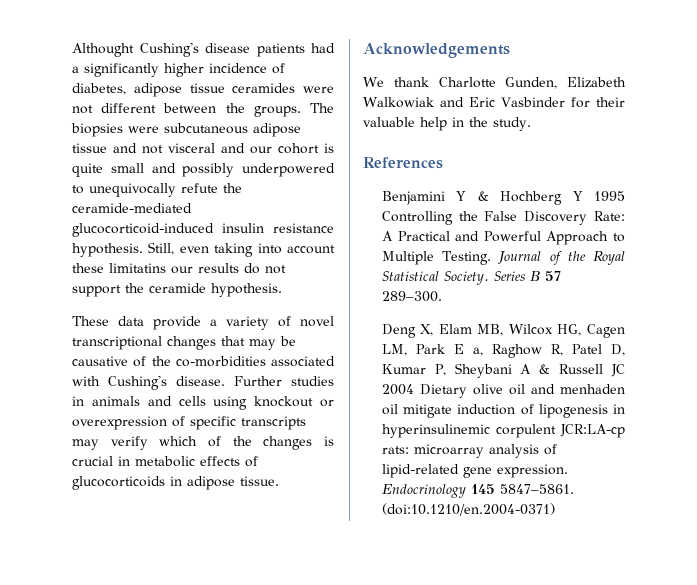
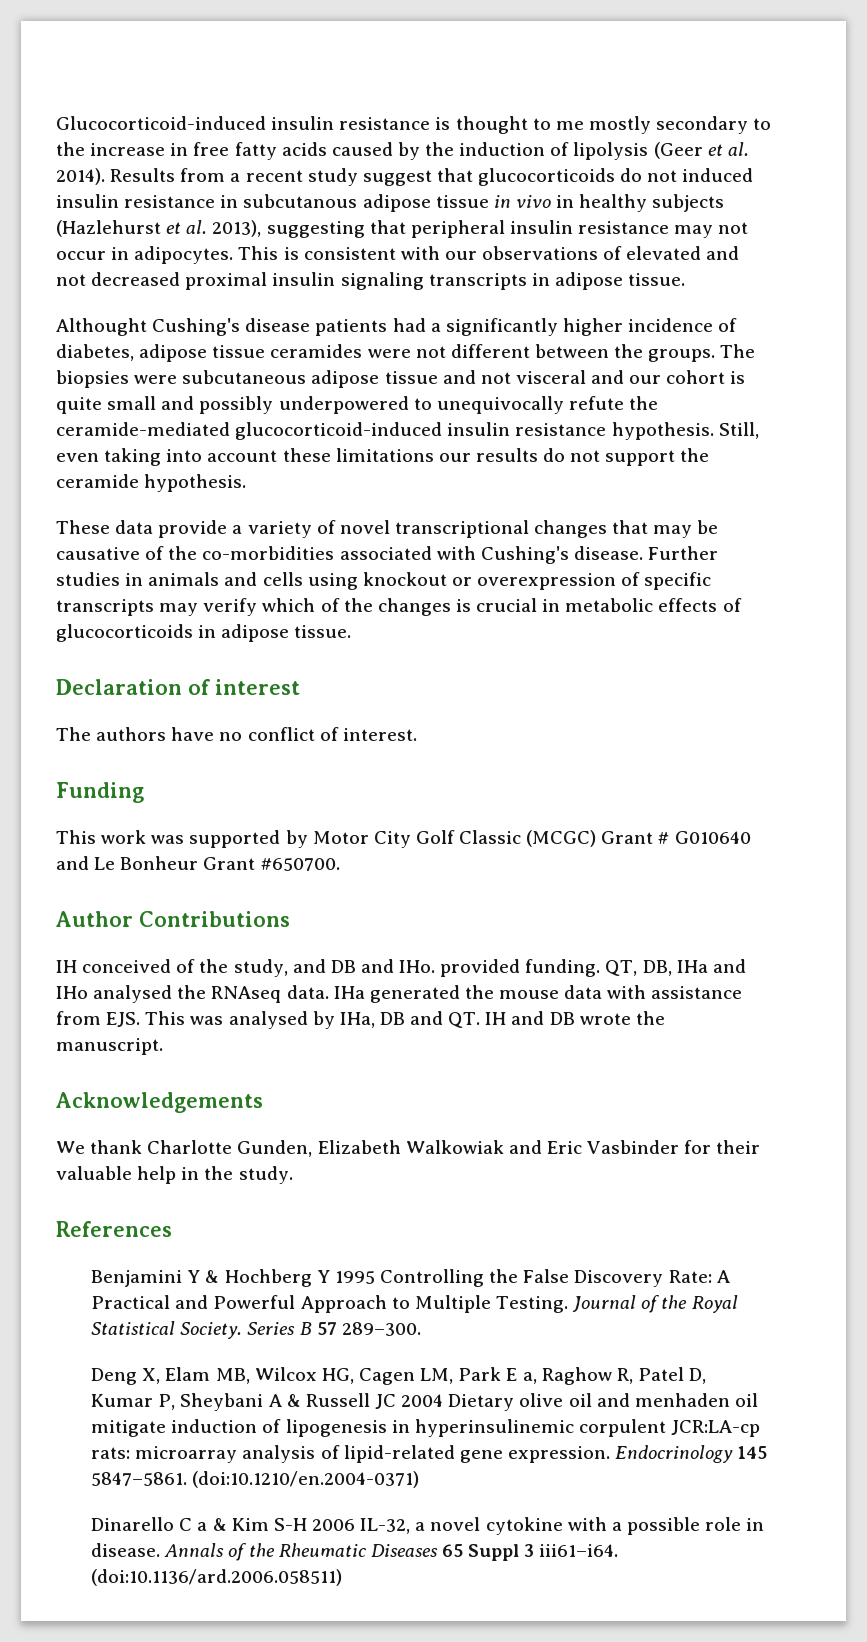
+ Glucocorticoid-induced insulin resistance is thought to me mostly secondary to the increase in free fatty acids caused by the induction of lipolysis (Geer et al. 2014). Results from a recent study suggest that glucocorticoids do not induced insulin resistance in subcutanous adipose tissue in vivo in healthy subjects (Hazlehurst et al. 2013), suggesting that peripheral insulin resistance may not occur in adipocytes. This is consistent with our observations of elevated and not decreased proximal insulin signaling transcripts in adipose tissue.
- Still, even taking into account these limitatins our results do not support the ceramide hypothesis.
+ Still, even taking into account these limitations our results do not support the ceramide hypothesis.
+ Declaration of interest
+ The authors have no conflict of interest.
+ Funding
+ This work was supported by Motor City Golf Classic (MCGC) Grant # G010640 and Le Bonheur Grant #650700.
+ Author Contributions
+ IH conceived of the study, and DB and IHo. provided funding. QT, DB, IHa and IHo analysed the RNAseq data. IHa generated the mouse data with assistance from EJS. This was analysed by IHa, DB and QT. IH and DB wrote the manuscript.
+ Dinarello C a & Kim S-H 2006 IL-32, a novel cytokine with a possible role in disease. Annals of the Rheumatic Diseases 65 Suppl 3 iii61–i64. (doi:10.1136/ard.2006.058511)

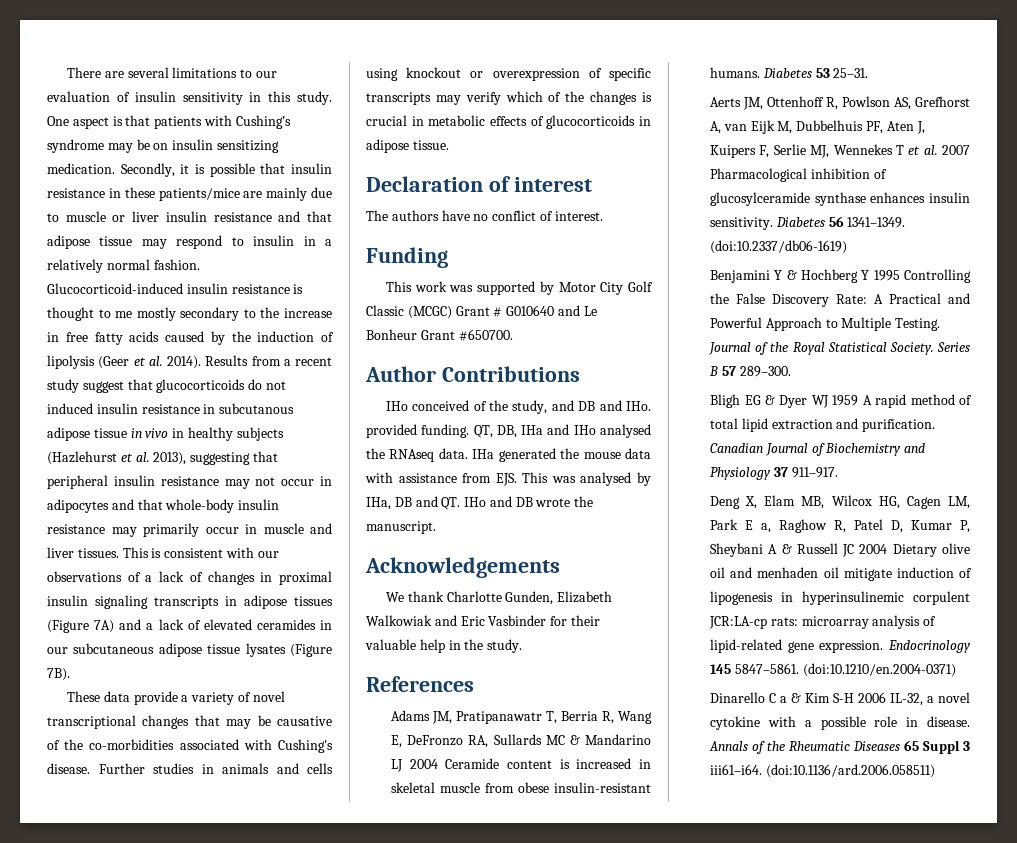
+ There are several limitations to our evaluation of insulin sensitivity in this study. One aspect is that patients with Cushing’s syndrome may be on insulin sensitizing medication. Secondly, it is possible that insulin resistance in these patients/mice are mainly due to muscle or liver insulin resistance and that adipose tissue may respond to insulin in a relatively normal fashion.
- Results from a recent study suggest that glucocorticoids do not induced insulin resistance in subcutanous adipose tissue in vivo in healthy subjects (Hazlehurst et al. 2013), suggesting that peripheral insulin resistance may not occur in adipocytes.
+ Results from a recent study suggest that glucocorticoids do not induced insulin resistance in subcutanous adipose tissue in vivo in healthy subjects (Hazlehurst et al. 2013), suggesting that peripheral insulin resistance may not occur in adipocytes and that whole-body insulin resistance may primarily occur in muscle and liver tissues.
- This is consistent with our observations of elevated and not decreased proximal insulin signaling transcripts in adipose tissue.
- Althought Cushing's disease patients had a significantly higher incidence of diabetes, adipose tissue ceramides were not different between the groups. The biopsies were subcutaneous adipose tissue and not visceral and our cohort is quite small and possibly underpowered to unequivocally refute the ceramide-mediated glucocorticoid-induced insulin resistance hypothesis. Still, even taking into account these limitations our results do not support the ceramide hypothesis.
+ This is consistent with our observations of a lack of changes in proximal insulin signaling transcripts in adipose tissues (Figure 7A) and a lack of elevated ceramides in our subcutaneous adipose tissue lysates (Figure 7B).
- IH conceived of the study, and DB and IHo. provided funding.
+ IHo conceived of the study, and DB and IHo. provided funding.
- IHa generated the mouse data with assistance from EJS. This was analysed by IHa, DB and QT. IH and DB wrote the manuscript.
+ IHa generated the mouse data with assistance from EJS. This was analysed by IHa, DB and QT. IHo and DB wrote the manuscript.
+ Adams JM, Pratipanawatr T, Berria R, Wang E, DeFronzo RA, Sullards MC & Mandarino LJ 2004 Ceramide content is increased in skeletal muscle from obese insulin-resistant humans. Diabetes 53 25–31.
+ Aerts JM, Ottenhoff R, Powlson AS, Grefhorst A, van Eijk M, Dubbelhuis PF, Aten J, Kuipers F, Serlie MJ, Wennekes T et al. 2007 Pharmacological inhibition of glucosylceramide synthase enhances insulin sensitivity. Diabetes 56 1341–1349. (doi:10.2337/db06-1619)
+ Bligh EG & Dyer WJ 1959 A rapid method of total lipid extraction and purification. Canadian Journal of Biochemistry and Physiology 37 911–917.

